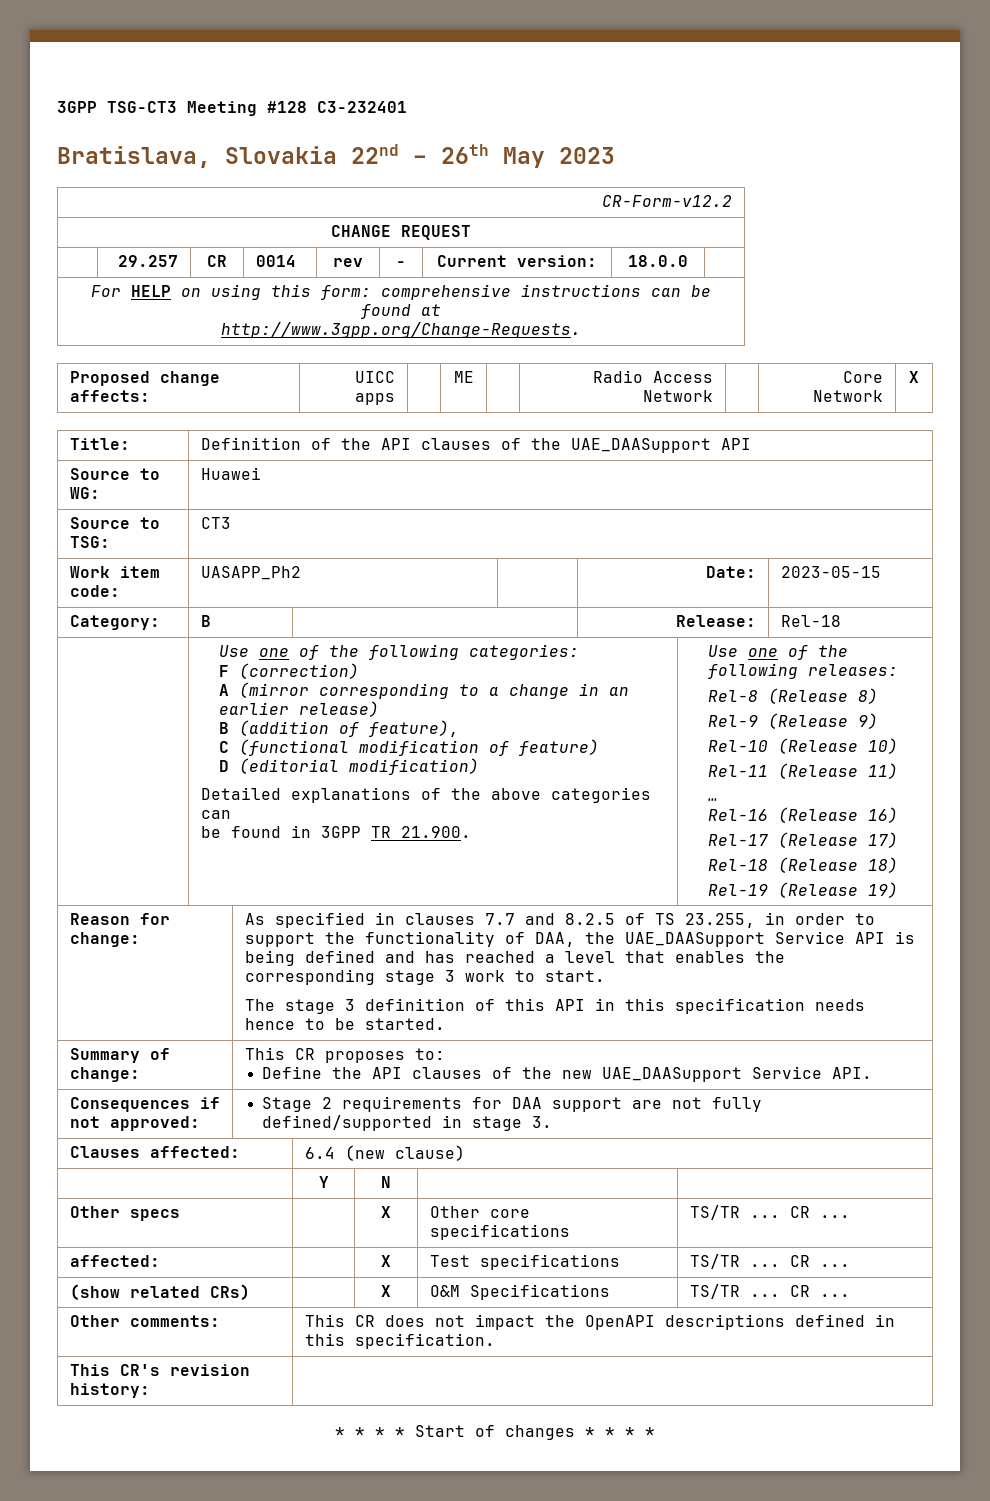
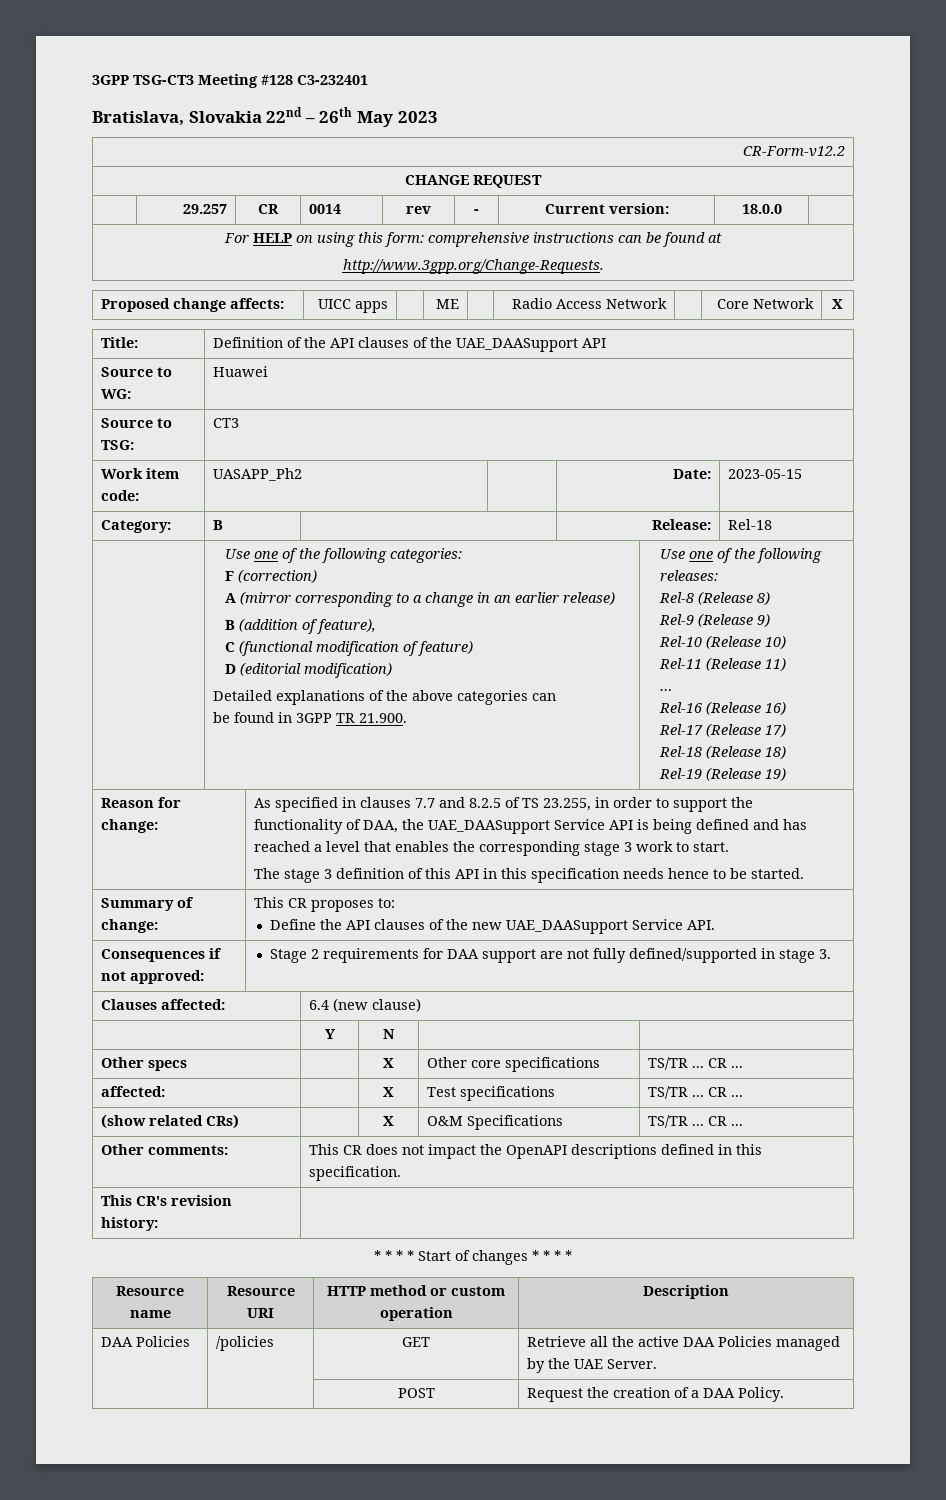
+ Resource name | Resource URI | HTTP method or custom operation | Description
+ DAA Policies | /policies | GET | Retrieve all the active DAA Policies managed by the UAE Server.
+ | | POST | Request the creation of a DAA Policy.

